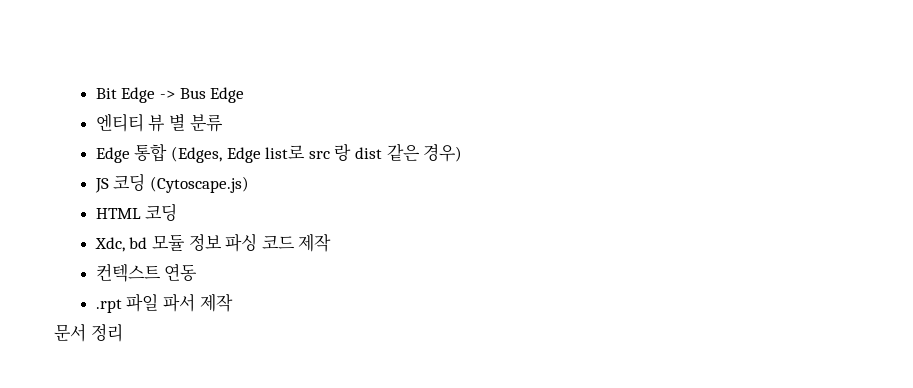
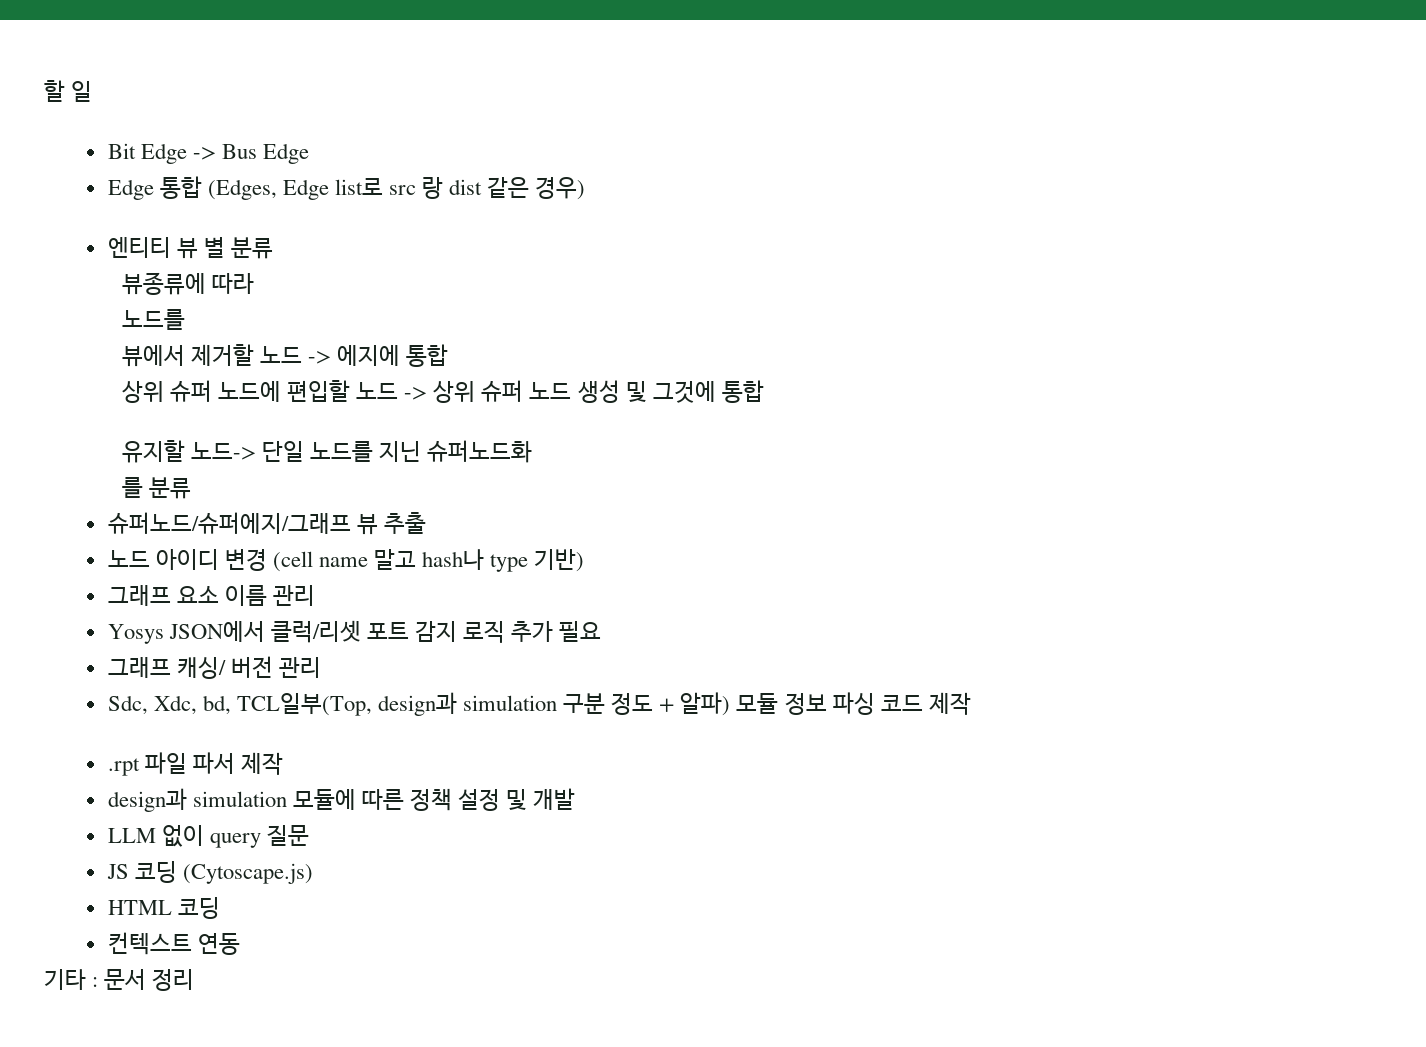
+ 할 일
- 엔티티 뷰 별 분류
+ 엔티티 뷰 별 분류
+ 뷰종류에 따라
+ 노드를
+ 뷰에서 제거할 노드 -> 에지에 통합
+ 상위 슈퍼 노드에 편입할 노드 -> 상위 슈퍼 노드 생성 및 그것에 통합
+ 유지할 노드-> 단일 노드를 지닌 슈퍼노드화
+ 를 분류
+ 슈퍼노드/슈퍼에지/그래프 뷰 추출
+ 노드 아이디 변경 (cell name 말고 hash나 type 기반)
+ 그래프 요소 이름 관리
+ Yosys JSON에서 클럭/리셋 포트 감지 로직 추가 필요
+ 그래프 캐싱/ 버전 관리
+ Sdc, Xdc, bd, TCL일부(Top, design과 simulation 구분 정도 + 알파) 모듈 정보 파싱 코드 제작
+ .rpt 파일 파서 제작
+ design과 simulation 모듈에 따른 정책 설정 및 개발
+ LLM 없이 query 질문
- Xdc, bd 모듈 정보 파싱 코드 제작
  컨텍스트 연동
- .rpt 파일 파서 제작
- 문서 정리
+ 기타 : 문서 정리

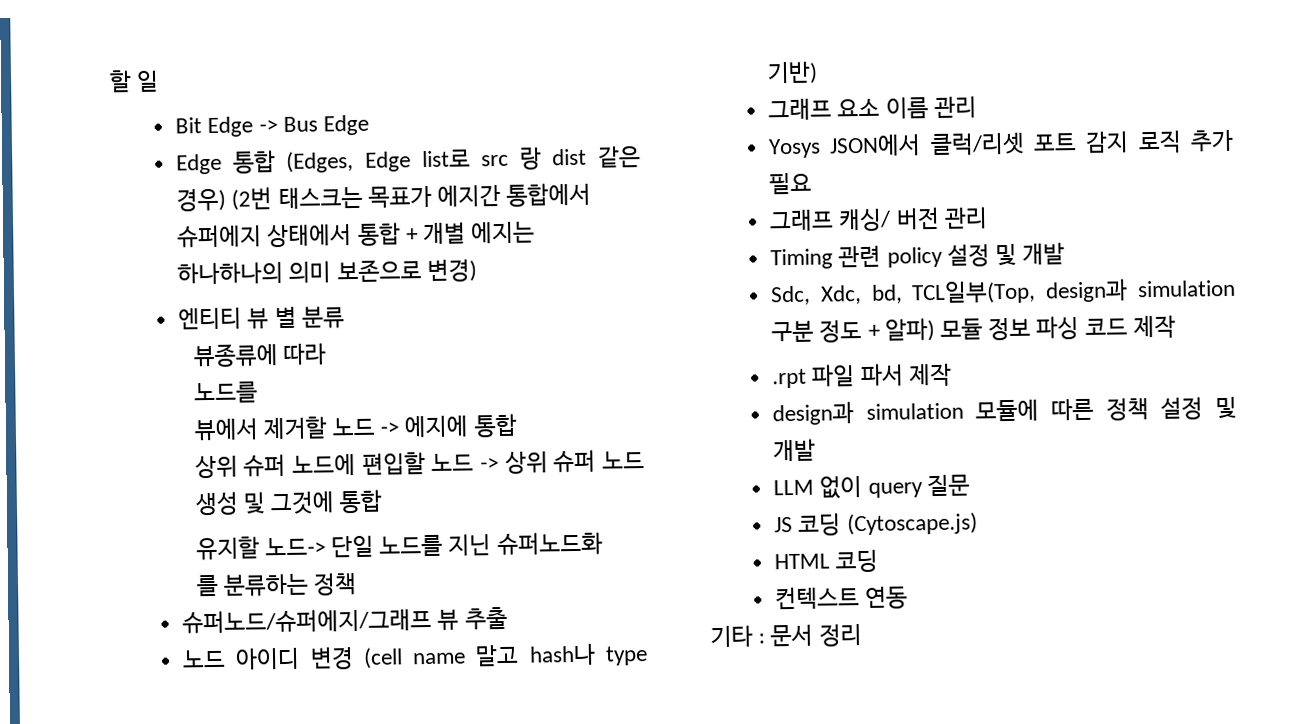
- Edge 통합 (Edges, Edge list로 src 랑 dist 같은 경우)
+ Edge 통합 (Edges, Edge list로 src 랑 dist 같은 경우) (2번 태스크는 목표가 에지간 통합에서 슈퍼에지 상태에서 통합 + 개별 에지는 하나하나의 의미 보존으로 변경)
- 를 분류
+ 를 분류하는 정책
+ Timing 관련 policy 설정 및 개발

